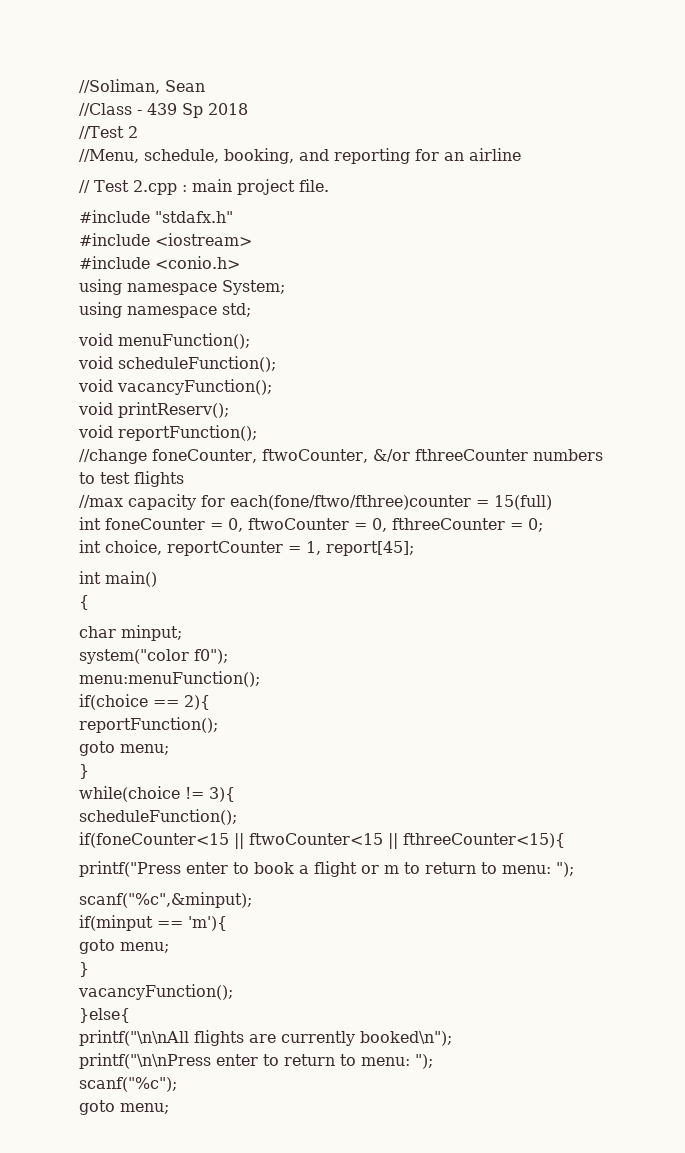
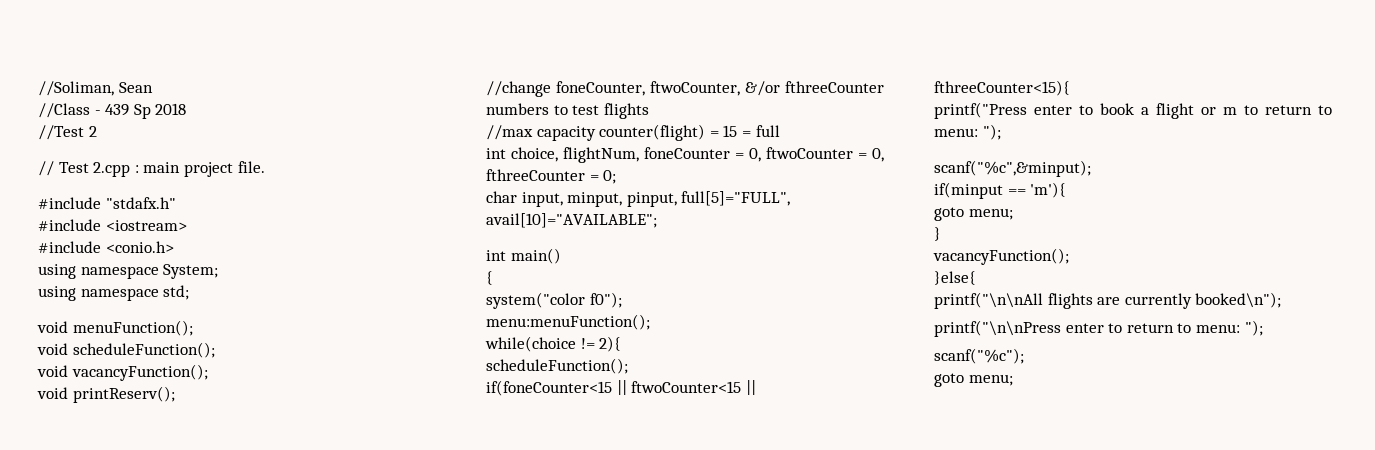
- //Menu, schedule, booking, and reporting for an airline
- void reportFunction();
- //max capacity for each(fone/ftwo/fthree)counter = 15(full)
- int foneCounter = 0, ftwoCounter = 0, fthreeCounter = 0;
+ //max capacity counter(flight) = 15 = full
+ int choice, flightNum, foneCounter = 0, ftwoCounter = 0, fthreeCounter = 0;
- int choice, reportCounter = 1, report[45];
+ char input, minput, pinput, full[5]="FULL", avail[10]="AVAILABLE";
- char minput;
- if(choice == 2){
- reportFunction();
- goto menu;
- }
- while(choice != 3){
+ while(choice != 2){

